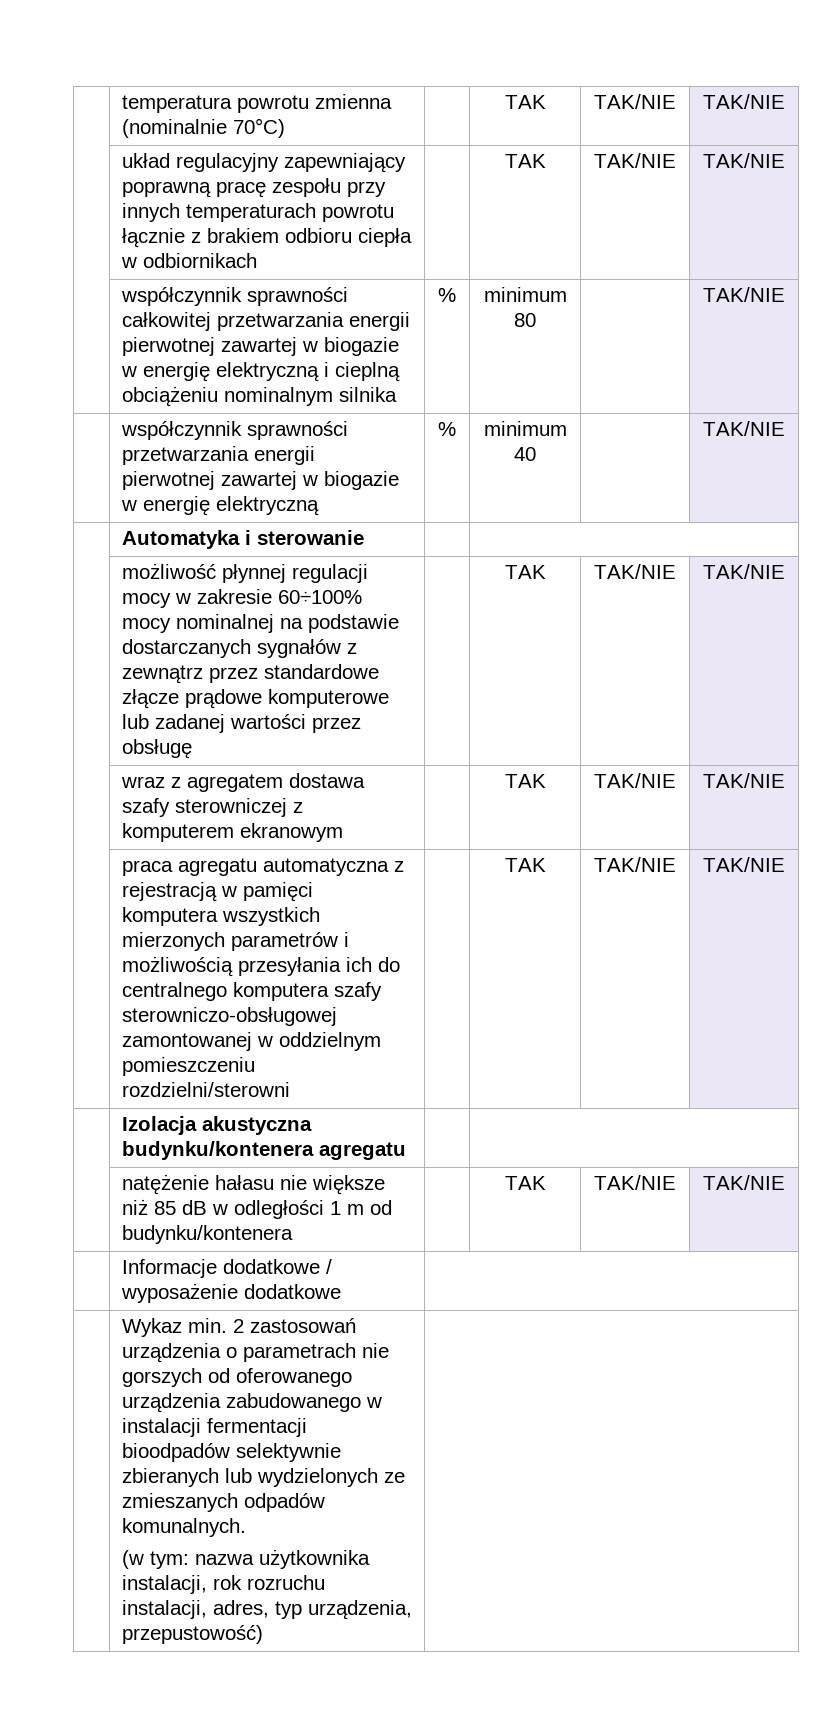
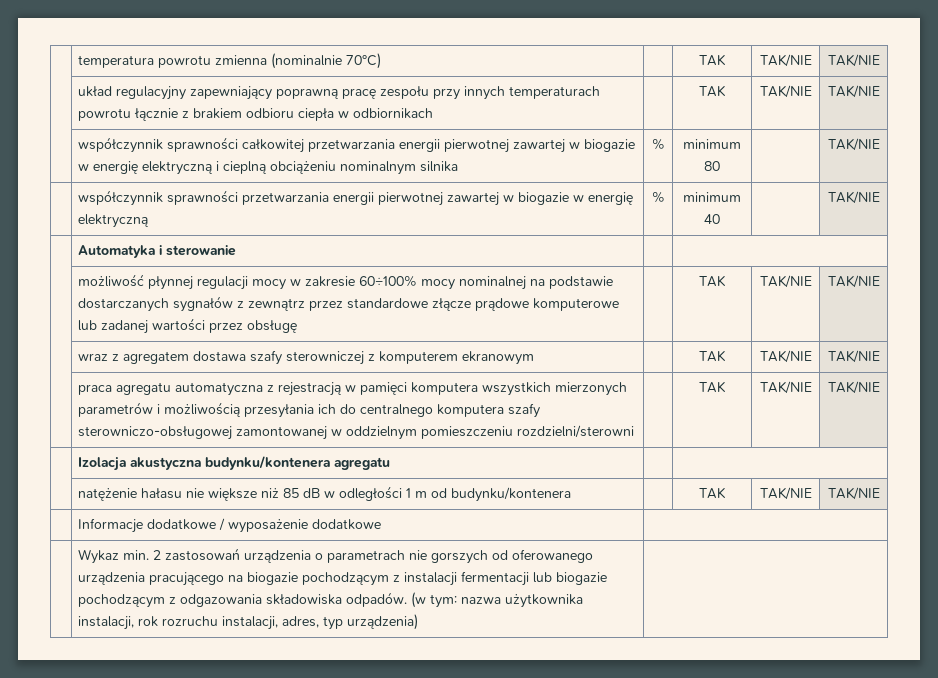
- | Wykaz min. 2 zastosowań urządzenia o parametrach nie gorszych od oferowanego urządzenia zabudowanego w instalacji fermentacji bioodpadów selektywnie zbieranych lub wydzielonych ze zmieszanych odpadów komunalnych.
- (w tym: nazwa użytkownika instalacji, rok rozruchu instalacji, adres, typ urządzenia, przepustowość) |
+ | Wykaz min. 2 zastosowań urządzenia o parametrach nie gorszych od oferowanego urządzenia pracującego na biogazie pochodzącym z instalacji fermentacji lub biogazie pochodzącym z odgazowania składowiska odpadów. (w tym: nazwa użytkownika instalacji, rok rozruchu instalacji, adres, typ urządzenia) |

